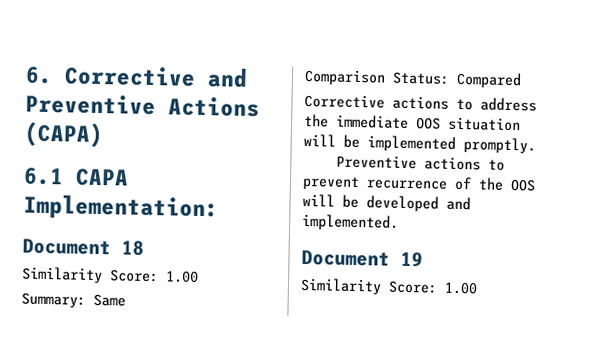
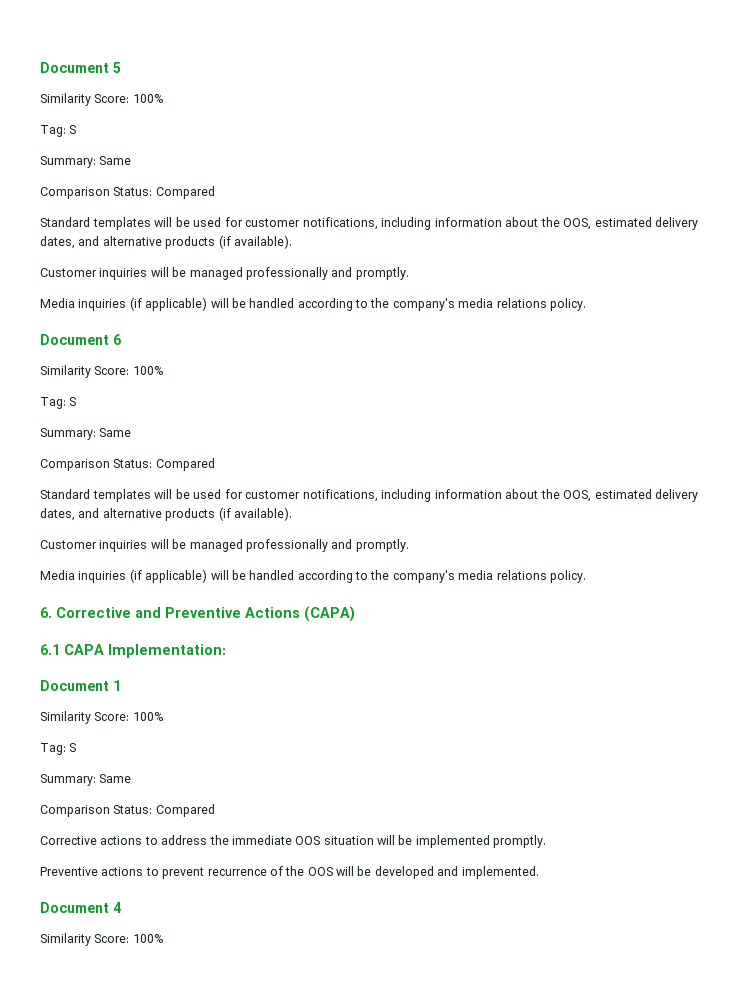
+ Document 5
+ Similarity Score: 100%
+ Tag: S
+ Summary: Same
+ Comparison Status: Compared
+ Standard templates will be used for customer notifications, including information about the OOS, estimated delivery dates, and alternative products (if available).
+ Customer inquiries will be managed professionally and promptly.
+ Media inquiries (if applicable) will be handled according to the company's media relations policy.
+ Document 6
+ Similarity Score: 100%
+ Tag: S
+ Summary: Same
+ Comparison Status: Compared
+ Standard templates will be used for customer notifications, including information about the OOS, estimated delivery dates, and alternative products (if available).
+ Customer inquiries will be managed professionally and promptly.
+ Media inquiries (if applicable) will be handled according to the company's media relations policy.
- Document 18
- Similarity Score: 1.00
+ Document 1
+ Similarity Score: 100%
+ Tag: S
- Document 19
- Similarity Score: 1.00
+ Document 4
+ Similarity Score: 100%

